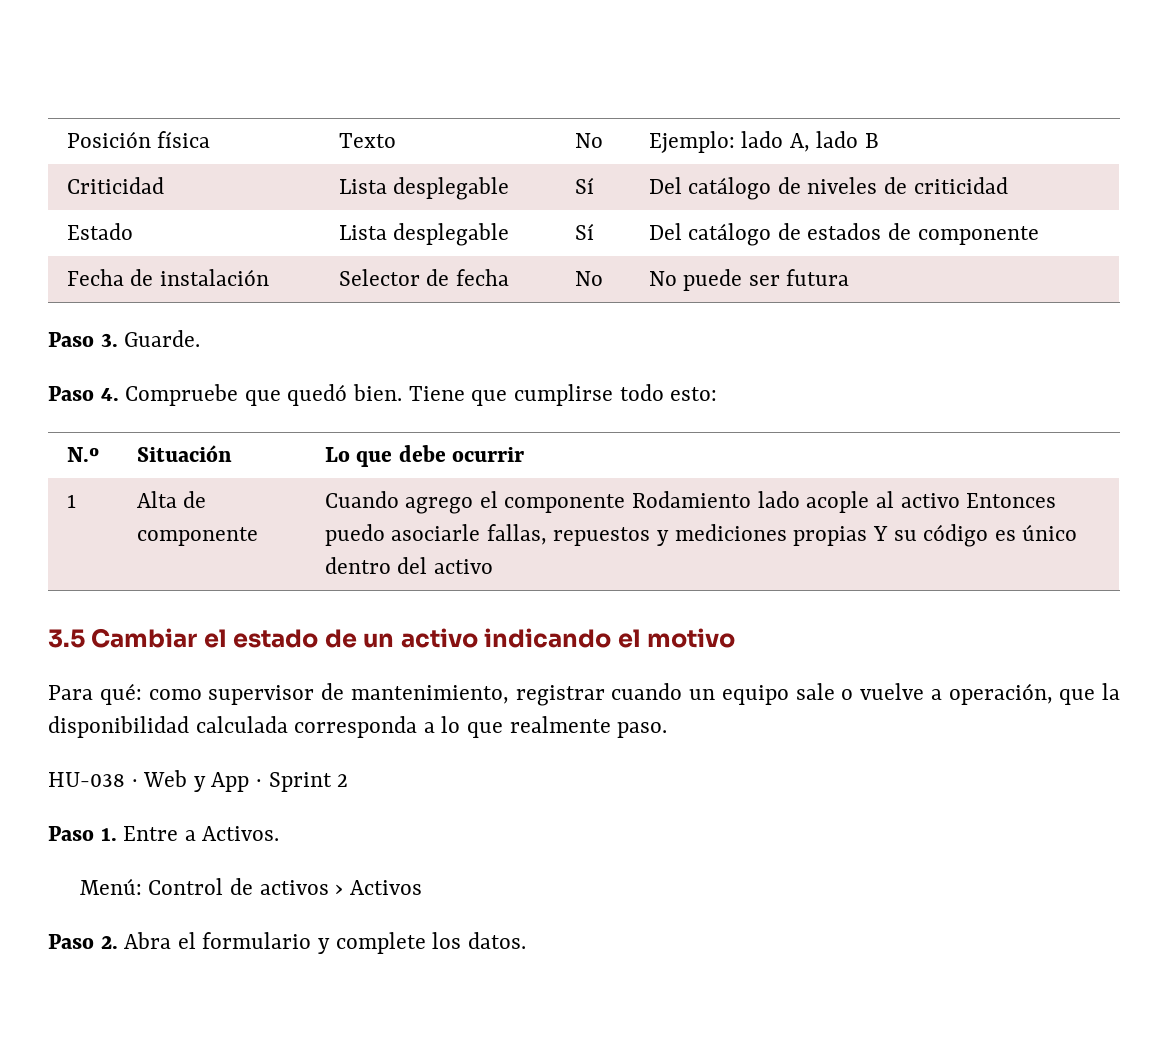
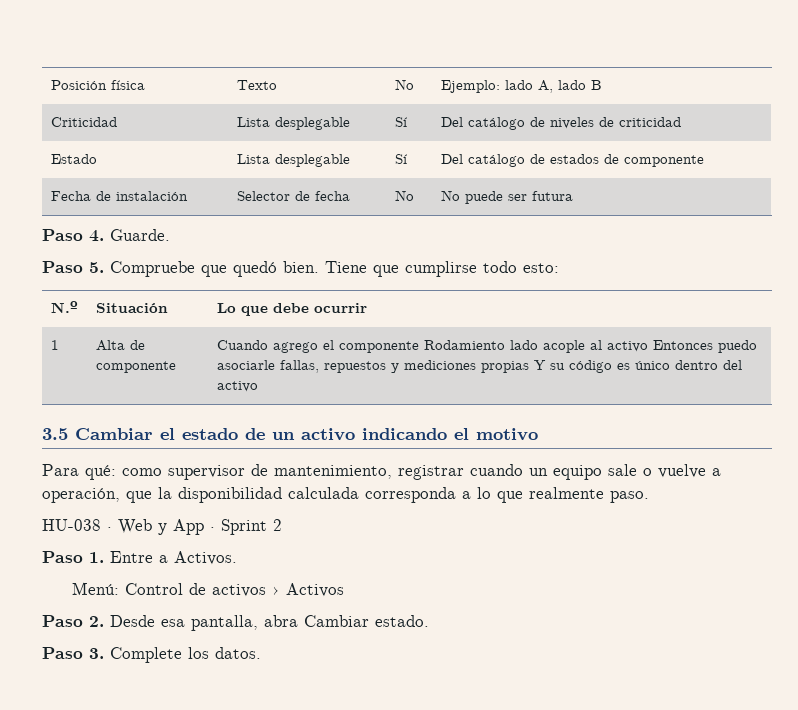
- Paso 3. Guarde.
+ Paso 4. Guarde.
- Paso 4. Compruebe que quedó bien.
+ Paso 5. Compruebe que quedó bien.
- Paso 2. Abra el formulario y complete los datos.
+ Paso 2. Desde esa pantalla, abra Cambiar estado.
+ Paso 3. Complete los datos.

